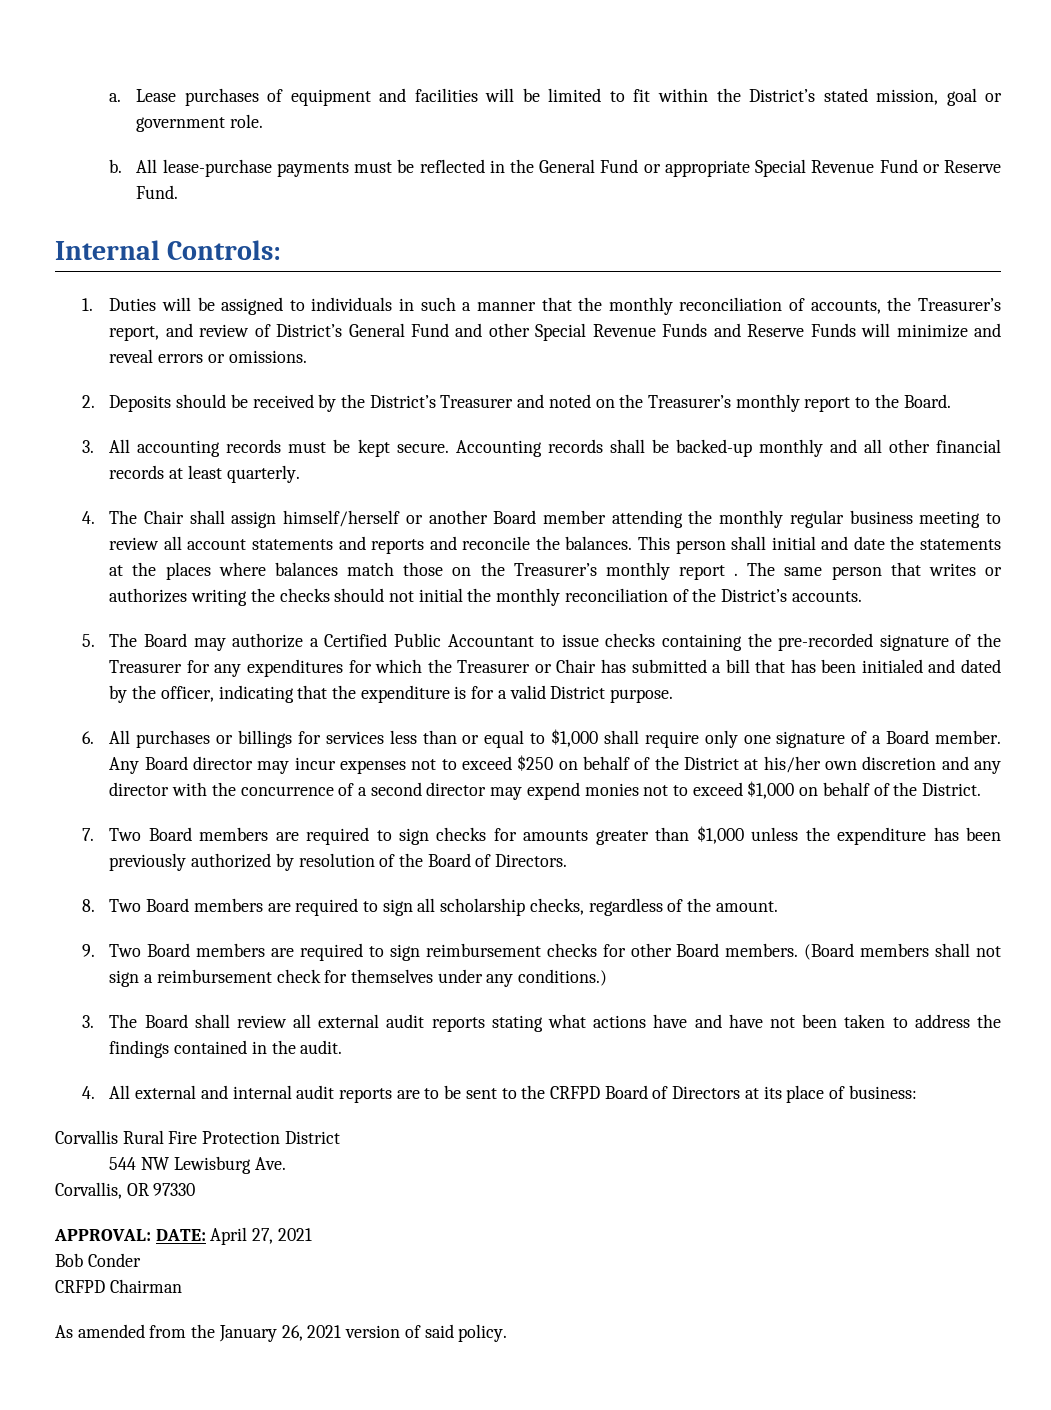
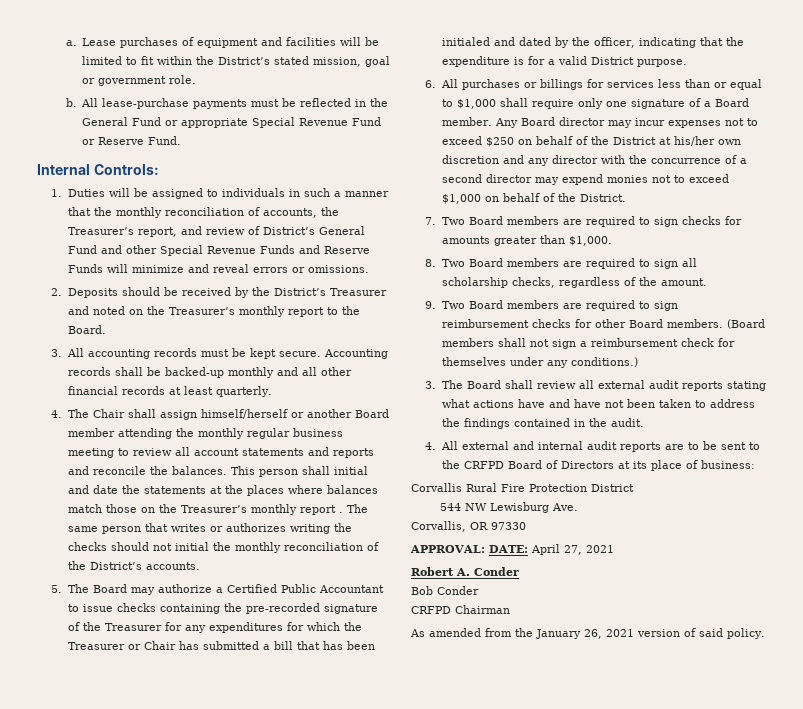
- 7. Two Board members are required to sign checks for amounts greater than $1,000 unless the expenditure has been previously authorized by resolution of the Board of Directors.
+ 7. Two Board members are required to sign checks for amounts greater than $1,000.
+ Robert A. Conder

